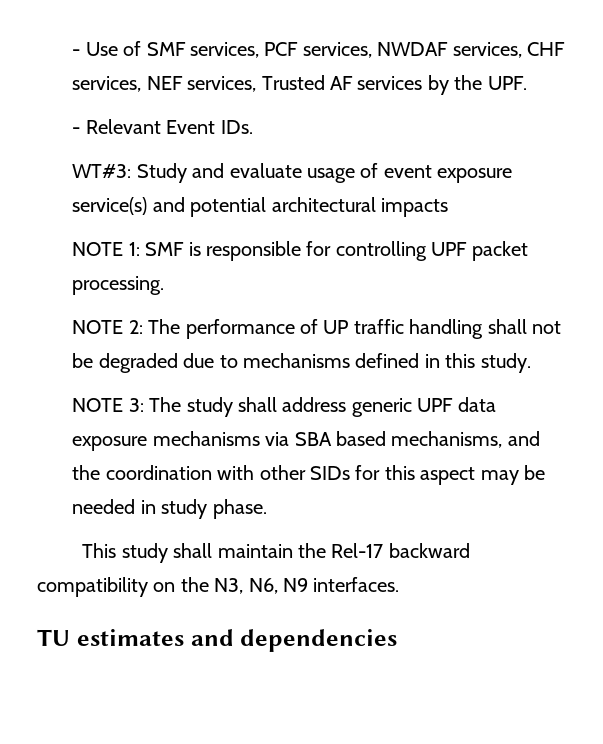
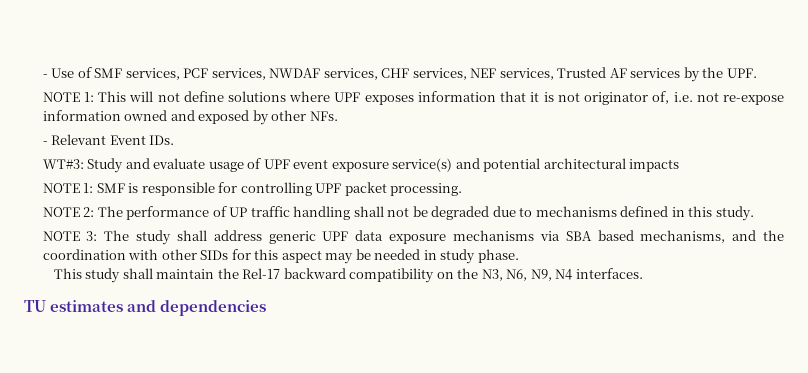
+ NOTE 1: This will not define solutions where UPF exposes information that it is not originator of, i.e. not re-expose information owned and exposed by other NFs.
- WT#3: Study and evaluate usage of event exposure service(s) and potential architectural impacts
+ WT#3: Study and evaluate usage of UPF event exposure service(s) and potential architectural impacts
- This study shall maintain the Rel-17 backward compatibility on the N3, N6, N9 interfaces.
+ This study shall maintain the Rel-17 backward compatibility on the N3, N6, N9, N4 interfaces.

